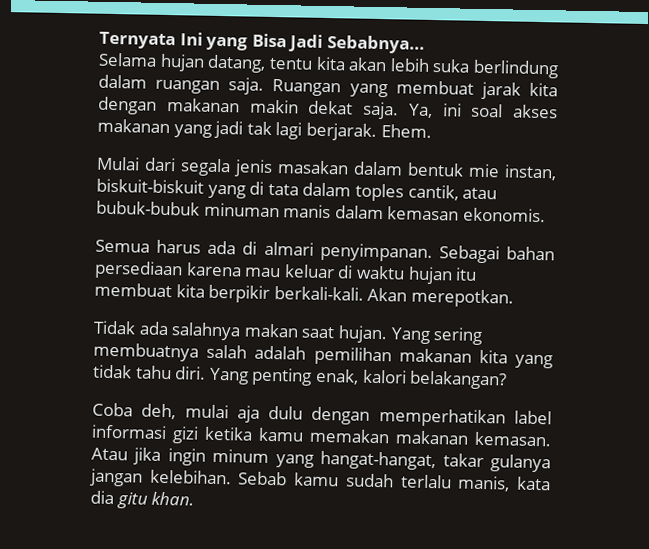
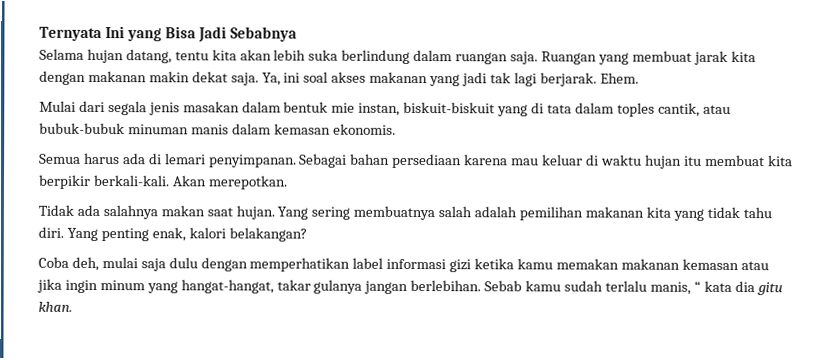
- Ternyata Ini yang Bisa Jadi Sebabnya...
+ Ternyata Ini yang Bisa Jadi Sebabnya
- Semua harus ada di almari penyimpanan.
+ Semua harus ada di lemari penyimpanan.
- Coba deh, mulai aja dulu dengan memperhatikan label informasi gizi ketika kamu memakan makanan kemasan. Atau jika ingin minum yang hangat-hangat, takar gulanya jangan kelebihan.
+ Coba deh, mulai saja dulu dengan memperhatikan label informasi gizi ketika kamu memakan makanan kemasan atau jika ingin minum yang hangat-hangat, takar gulanya jangan berlebihan.
- Sebab kamu sudah terlalu manis, kata dia gitu khan.
+ Sebab kamu sudah terlalu manis, “ kata dia gitu khan.

